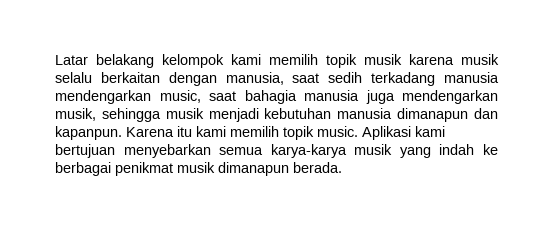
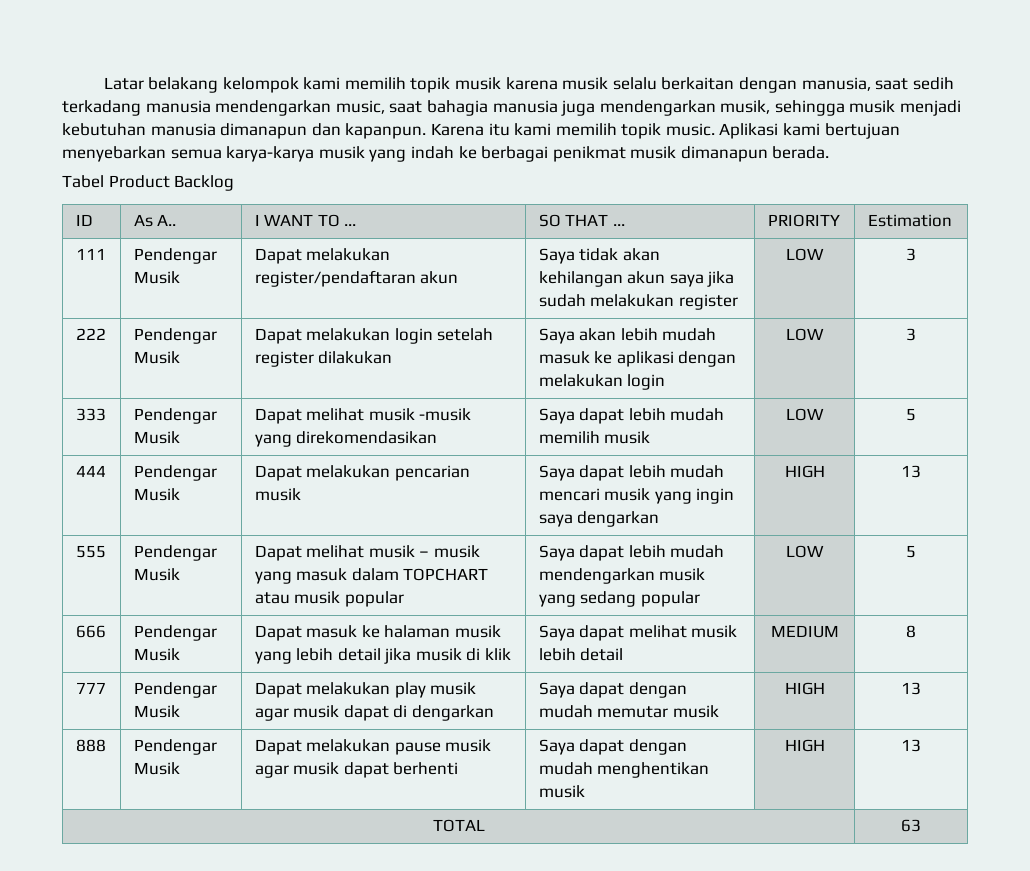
+ Tabel Product Backlog
+ ID | As A.. | I WANT TO ... | SO THAT ... | PRIORITY | Estimation
+ 111 | Pendengar Musik | Dapat melakukan register/pendaftaran akun | Saya tidak akan kehilangan akun saya jika sudah melakukan register | LOW | 3
+ 222 | Pendengar Musik | Dapat melakukan login setelah register dilakukan | Saya akan lebih mudah masuk ke aplikasi dengan melakukan login | LOW | 3
+ 333 | Pendengar Musik | Dapat melihat musik -musik yang direkomendasikan | Saya dapat lebih mudah memilih musik | LOW | 5
+ 444 | Pendengar Musik | Dapat melakukan pencarian musik | Saya dapat lebih mudah mencari musik yang ingin saya dengarkan | HIGH | 13
+ 555 | Pendengar Musik | Dapat melihat musik – musik yang masuk dalam TOPCHART atau musik popular | Saya dapat lebih mudah mendengarkan musik yang sedang popular | LOW | 5
+ 666 | Pendengar Musik | Dapat masuk ke halaman musik yang lebih detail jika musik di klik | Saya dapat melihat musik lebih detail | MEDIUM | 8
+ 777 | Pendengar Musik | Dapat melakukan play musik agar musik dapat di dengarkan | Saya dapat dengan mudah memutar musik | HIGH | 13
+ 888 | Pendengar Musik | Dapat melakukan pause musik agar musik dapat berhenti | Saya dapat dengan mudah menghentikan musik | HIGH | 13
+ TOTAL | 63

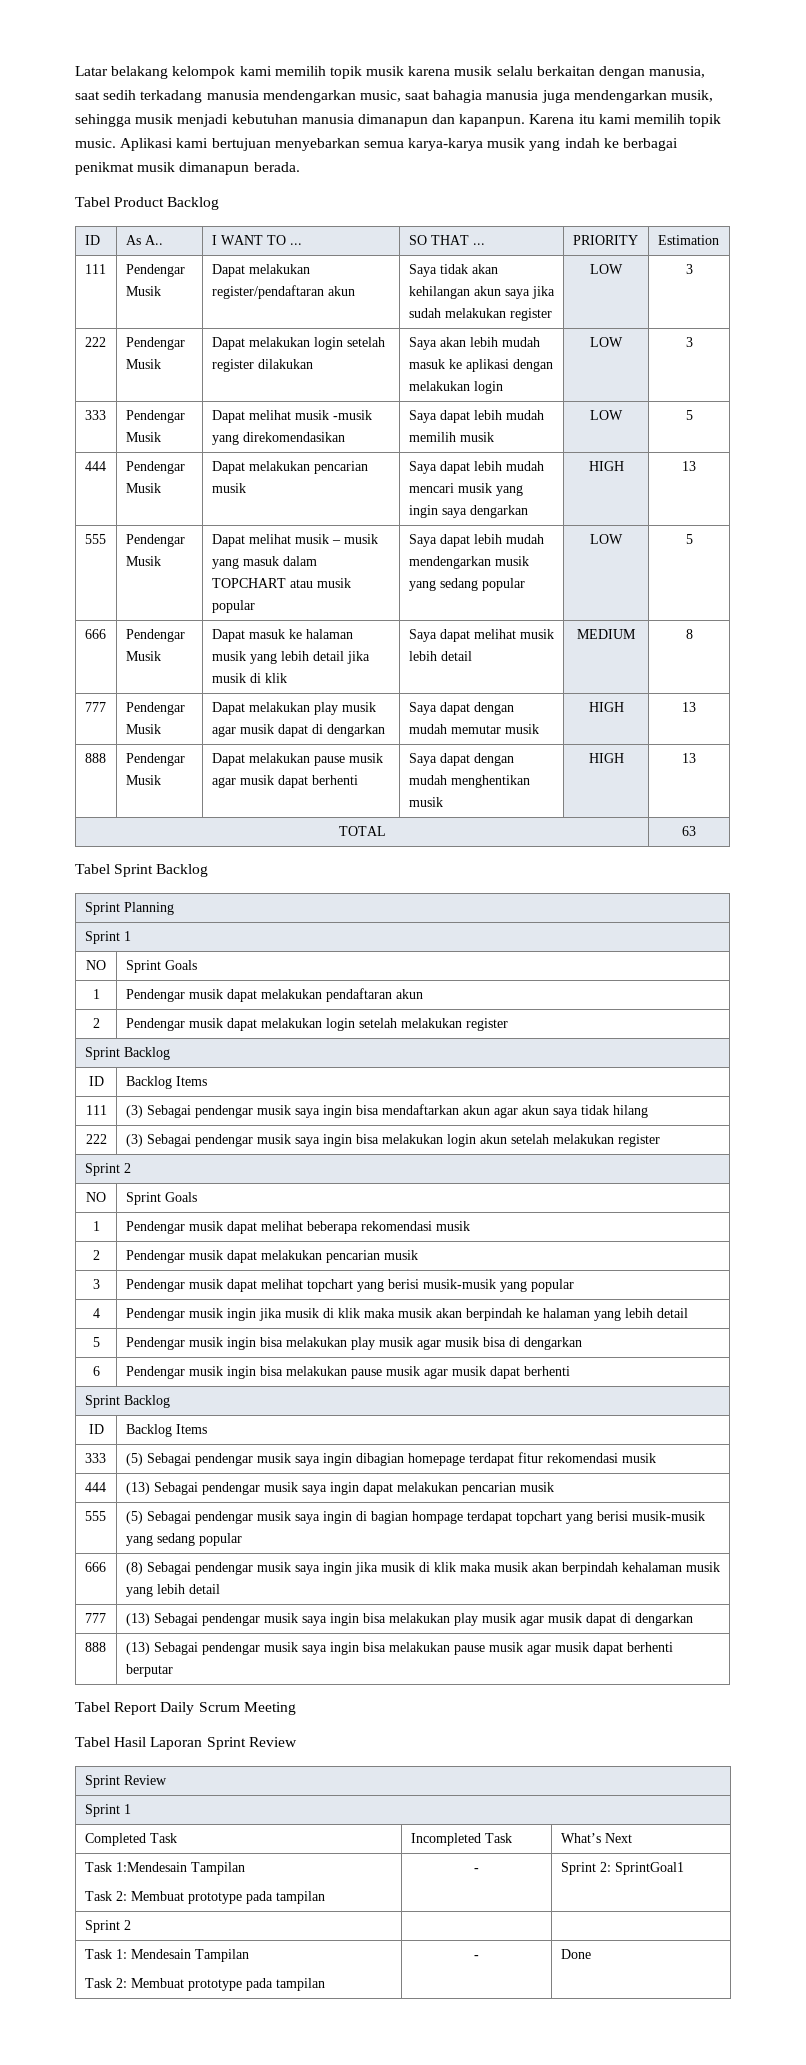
+ Tabel Sprint Backlog
+ Sprint Planning
+ Sprint 1
+ NO | Sprint Goals
+ 1 | Pendengar musik dapat melakukan pendaftaran akun
+ 2 | Pendengar musik dapat melakukan login setelah melakukan register
+ Sprint Backlog
+ ID | Backlog Items
+ 111 | (3) Sebagai pendengar musik saya ingin bisa mendaftarkan akun agar akun saya tidak hilang
+ 222 | (3) Sebagai pendengar musik saya ingin bisa melakukan login akun setelah melakukan register
+ Sprint 2
+ NO | Sprint Goals
+ 1 | Pendengar musik dapat melihat beberapa rekomendasi musik
+ 2 | Pendengar musik dapat melakukan pencarian musik
+ 3 | Pendengar musik dapat melihat topchart yang berisi musik-musik yang popular
+ 4 | Pendengar musik ingin jika musik di klik maka musik akan berpindah ke halaman yang lebih detail
+ 5 | Pendengar musik ingin bisa melakukan play musik agar musik bisa di dengarkan
+ 6 | Pendengar musik ingin bisa melakukan pause musik agar musik dapat berhenti
+ Sprint Backlog
+ ID | Backlog Items
+ 333 | (5) Sebagai pendengar musik saya ingin dibagian homepage terdapat fitur rekomendasi musik
+ 444 | (13) Sebagai pendengar musik saya ingin dapat melakukan pencarian musik
+ 555 | (5) Sebagai pendengar musik saya ingin di bagian hompage terdapat topchart yang berisi musik-musik yang sedang popular
+ 666 | (8) Sebagai pendengar musik saya ingin jika musik di klik maka musik akan berpindah kehalaman musik yang lebih detail
+ 777 | (13) Sebagai pendengar musik saya ingin bisa melakukan play musik agar musik dapat di dengarkan
+ 888 | (13) Sebagai pendengar musik saya ingin bisa melakukan pause musik agar musik dapat berhenti berputar
+ Tabel Report Daily Scrum Meeting
+ Tabel Hasil Laporan Sprint Review
+ Sprint Review
+ Sprint 1
+ Completed Task | Incompleted Task | What’s Next
+ Task 1:Mendesain Tampilan
+ Task 2: Membuat prototype pada tampilan | - | Sprint 2: SprintGoal1
+ Sprint 2 | |
+ Task 1: Mendesain Tampilan
+ Task 2: Membuat prototype pada tampilan | - | Done

